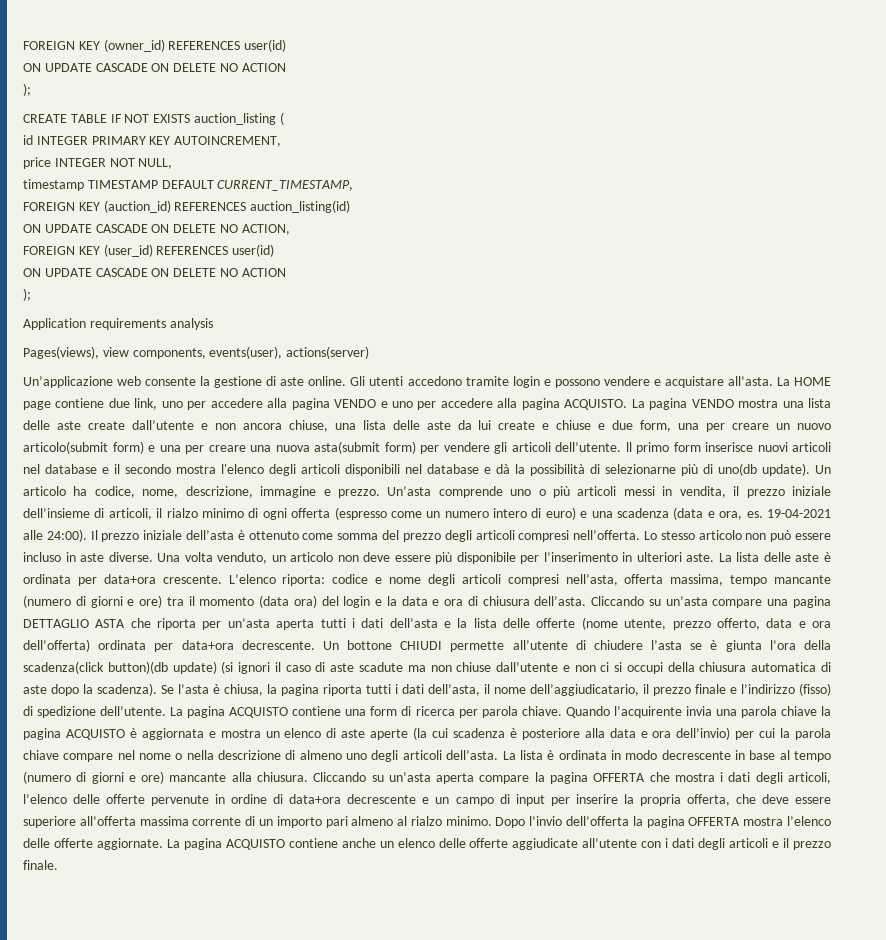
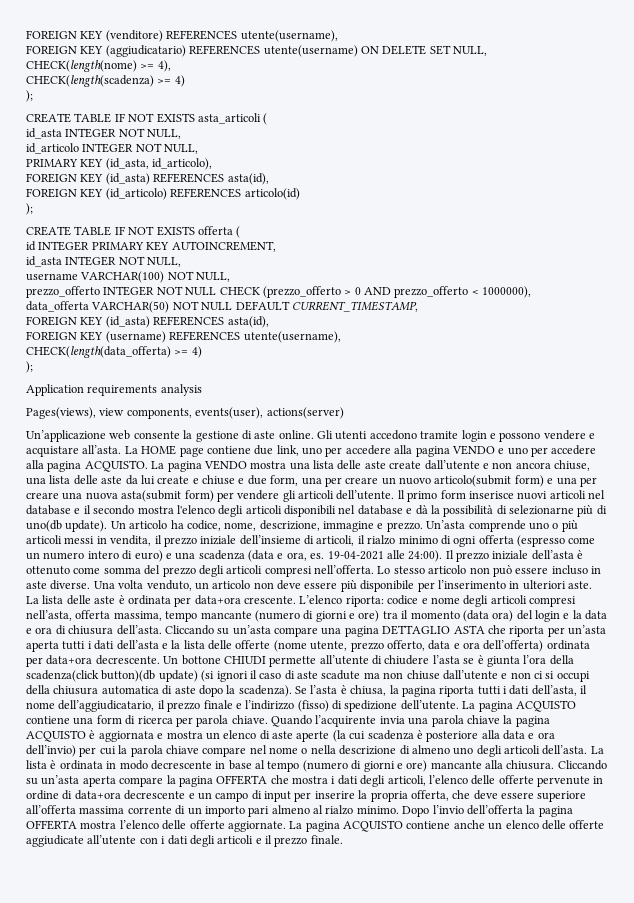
- FOREIGN KEY (owner_id) REFERENCES user(id)
- ON UPDATE CASCADE ON DELETE NO ACTION
+ FOREIGN KEY (venditore) REFERENCES utente(username),
+ FOREIGN KEY (aggiudicatario) REFERENCES utente(username) ON DELETE SET NULL,
+ CHECK(length(nome) >= 4),
+ CHECK(length(scadenza) >= 4)
  );
- CREATE TABLE IF NOT EXISTS auction_listing (
+ CREATE TABLE IF NOT EXISTS asta_articoli (
+ id_asta INTEGER NOT NULL,
+ id_articolo INTEGER NOT NULL,
+ PRIMARY KEY (id_asta, id_articolo),
+ FOREIGN KEY (id_asta) REFERENCES asta(id),
+ FOREIGN KEY (id_articolo) REFERENCES articolo(id)
+ );
+ CREATE TABLE IF NOT EXISTS offerta (
  id INTEGER PRIMARY KEY AUTOINCREMENT,
- price INTEGER NOT NULL,
- timestamp TIMESTAMP DEFAULT CURRENT_TIMESTAMP,
- FOREIGN KEY (auction_id) REFERENCES auction_listing(id)
- ON UPDATE CASCADE ON DELETE NO ACTION,
- FOREIGN KEY (user_id) REFERENCES user(id)
- ON UPDATE CASCADE ON DELETE NO ACTION
+ id_asta INTEGER NOT NULL,
+ username VARCHAR(100) NOT NULL,
+ prezzo_offerto INTEGER NOT NULL CHECK (prezzo_offerto > 0 AND prezzo_offerto < 1000000),
+ data_offerta VARCHAR(50) NOT NULL DEFAULT CURRENT_TIMESTAMP,
+ FOREIGN KEY (id_asta) REFERENCES asta(id),
+ FOREIGN KEY (username) REFERENCES utente(username),
+ CHECK(length(data_offerta) >= 4)

